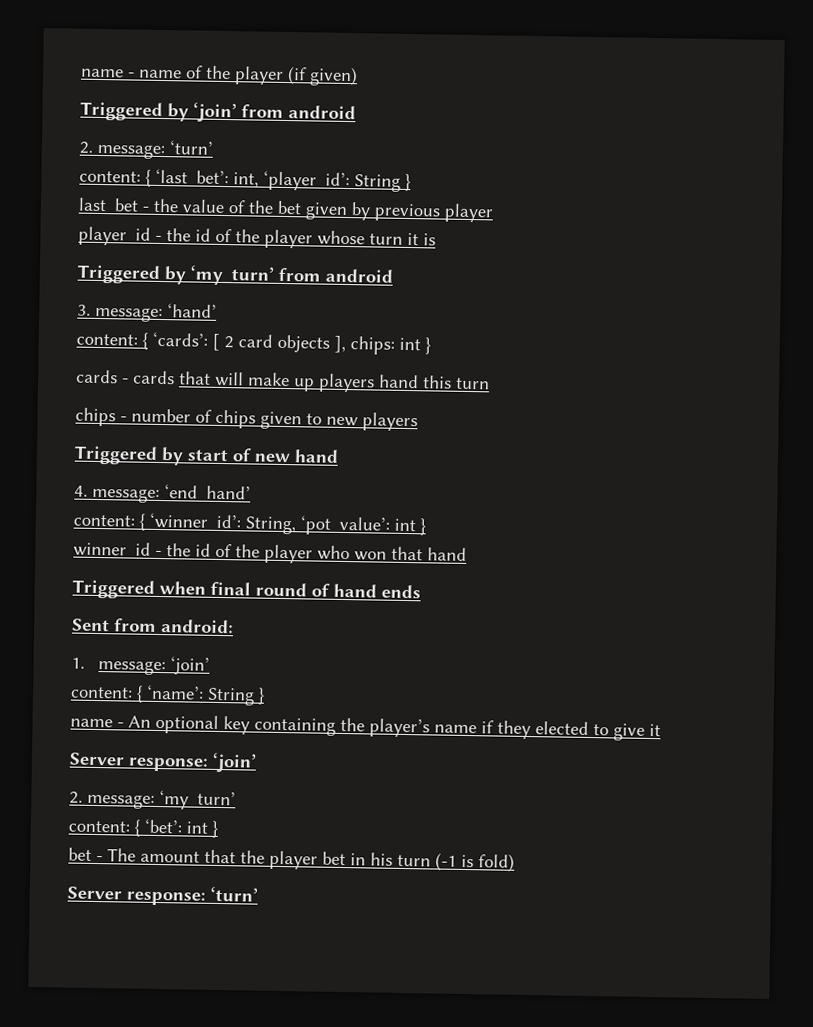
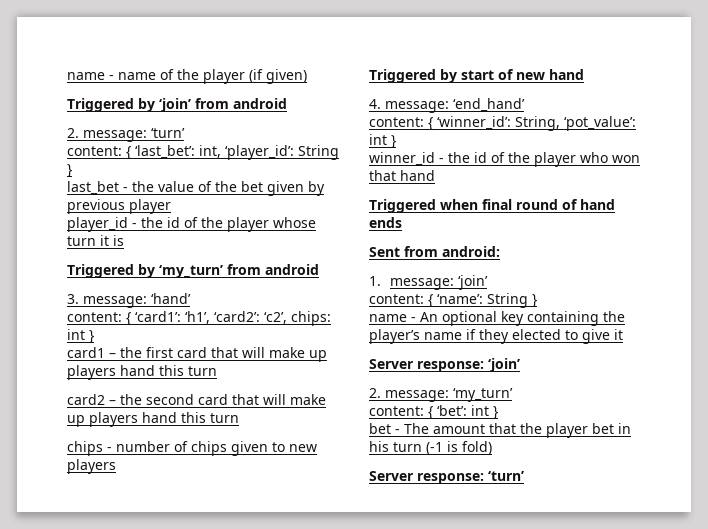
- content: { ‘cards’: [ 2 card objects ], chips: int }
- cards - cards that will make up players hand this turn
+ content: { ‘card1’: ‘h1’, ‘card2’: ‘c2’, chips: int }
+ card1 – the first card that will make up players hand this turn
+ card2 – the second card that will make up players hand this turn

